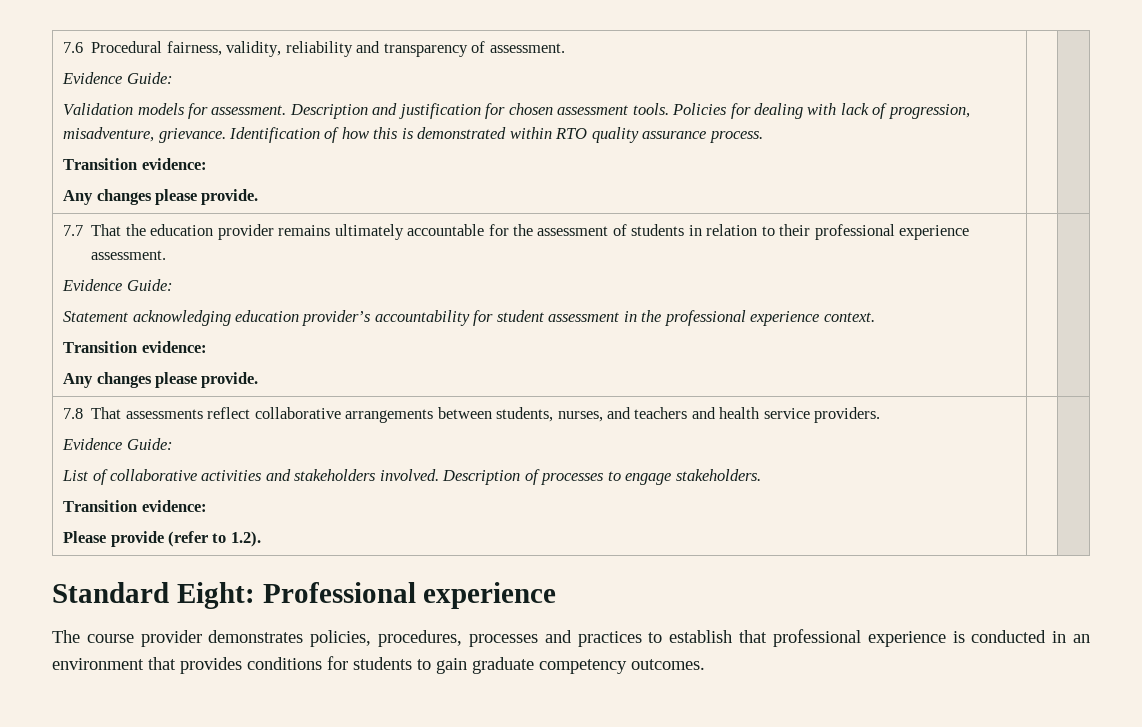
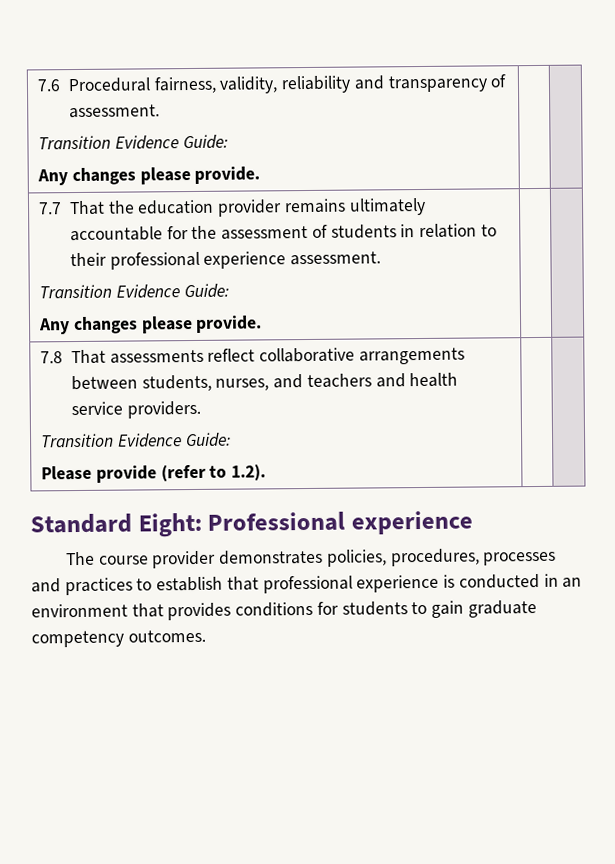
  7.6 Procedural fairness, validity, reliability and transparency of assessment.
- Evidence Guide:
- Validation models for assessment. Description and justification for chosen assessment tools. Policies for dealing with lack of progression, misadventure, grievance. Identification of how this is demonstrated within RTO quality assurance process.
- Transition evidence:
+ Transition Evidence Guide:
  7.7 That the education provider remains ultimately accountable for the assessment of students in relation to their professional experience assessment.
- Evidence Guide:
- Statement acknowledging education provider’s accountability for student assessment in the professional experience context.
- Transition evidence:
+ Transition Evidence Guide:
  7.8 That assessments reflect collaborative arrangements between students, nurses, and teachers and health service providers.
- Evidence Guide:
- List of collaborative activities and stakeholders involved. Description of processes to engage stakeholders.
- Transition evidence:
+ Transition Evidence Guide:

